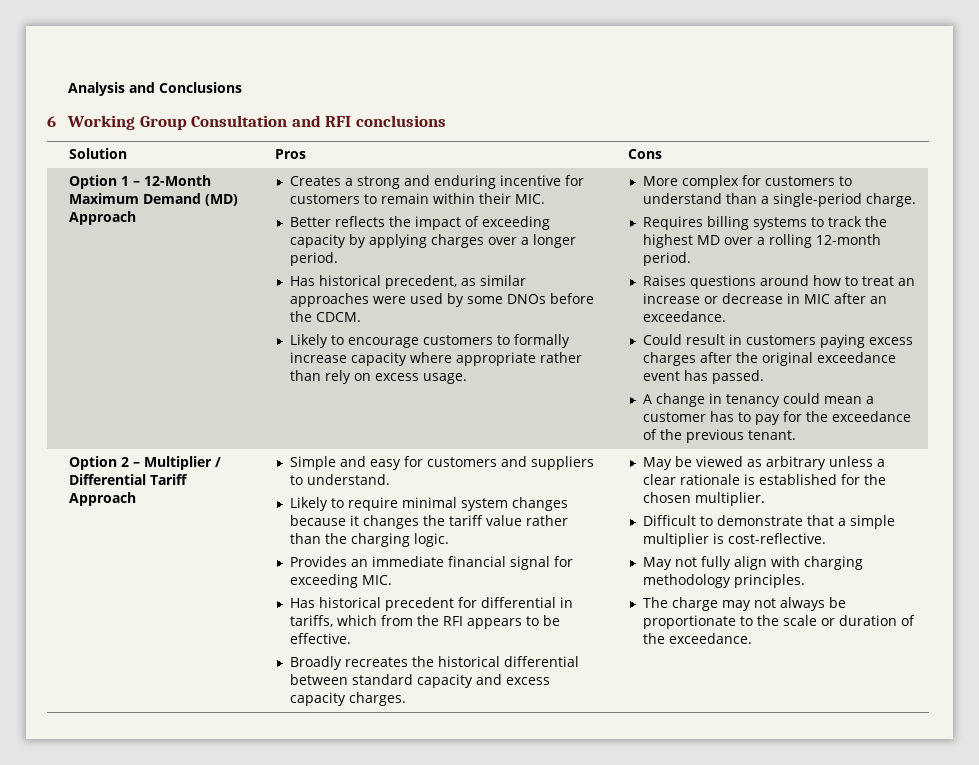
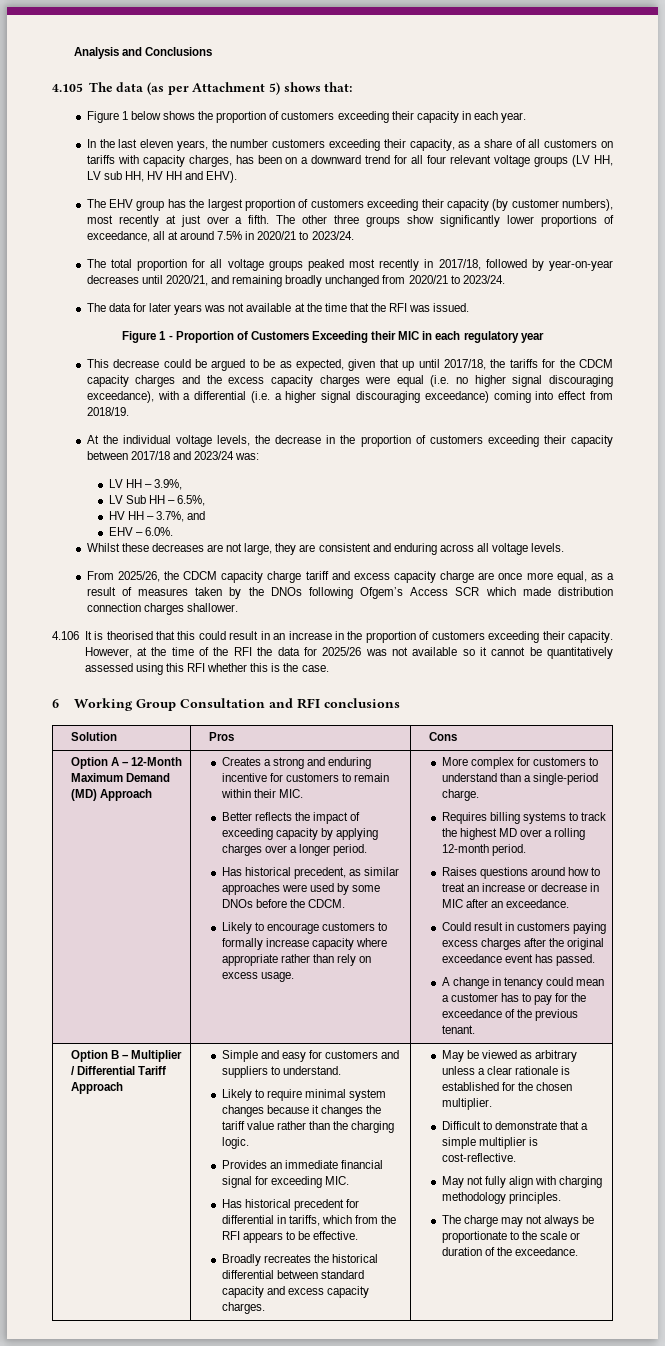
+ 4.105 The data (as per Attachment 5) shows that:
+ Figure 1 below shows the proportion of customers exceeding their capacity in each year.
+ In the last eleven years, the number customers exceeding their capacity, as a share of all customers on tariffs with capacity charges, has been on a downward trend for all four relevant voltage groups (LV HH, LV sub HH, HV HH and EHV).
+ The EHV group has the largest proportion of customers exceeding their capacity (by customer numbers), most recently at just over a fifth. The other three groups show significantly lower proportions of exceedance, all at around 7.5% in 2020/21 to 2023/24.
+ The total proportion for all voltage groups peaked most recently in 2017/18, followed by year-on-year decreases until 2020/21, and remaining broadly unchanged from 2020/21 to 2023/24.
+ The data for later years was not available at the time that the RFI was issued.
+ Figure 1 - Proportion of Customers Exceeding their MIC in each regulatory year
+ This decrease could be argued to be as expected, given that up until 2017/18, the tariffs for the CDCM capacity charges and the excess capacity charges were equal (i.e. no higher signal discouraging exceedance), with a differential (i.e. a higher signal discouraging exceedance) coming into effect from 2018/19.
+ At the individual voltage levels, the decrease in the proportion of customers exceeding their capacity between 2017/18 and 2023/24 was:
+ LV HH – 3.9%,
+ LV Sub HH – 6.5%,
+ HV HH – 3.7%, and
+ EHV – 6.0%.
+ Whilst these decreases are not large, they are consistent and enduring across all voltage levels.
+ From 2025/26, the CDCM capacity charge tariff and excess capacity charge are once more equal, as a result of measures taken by the DNOs following Ofgem’s Access SCR which made distribution connection charges shallower.
+ 4.106 It is theorised that this could result in an increase in the proportion of customers exceeding their capacity. However, at the time of the RFI the data for 2025/26 was not available so it cannot be quantitatively assessed using this RFI whether this is the case.
- Option 1 – 12-Month Maximum Demand (MD) Approach
+ Option A – 12-Month Maximum Demand (MD) Approach
- Option 2 – Multiplier / Differential Tariff Approach
+ Option B – Multiplier / Differential Tariff Approach

